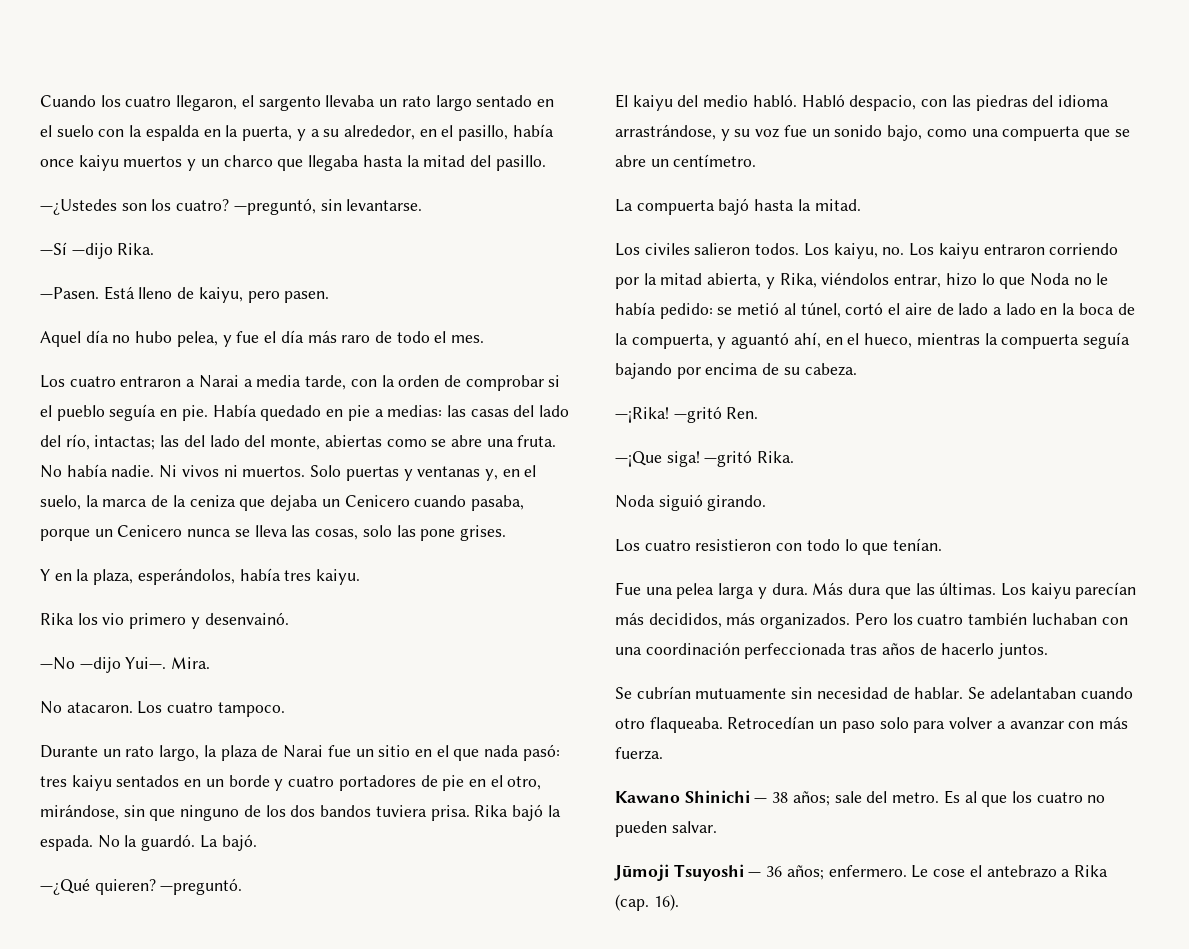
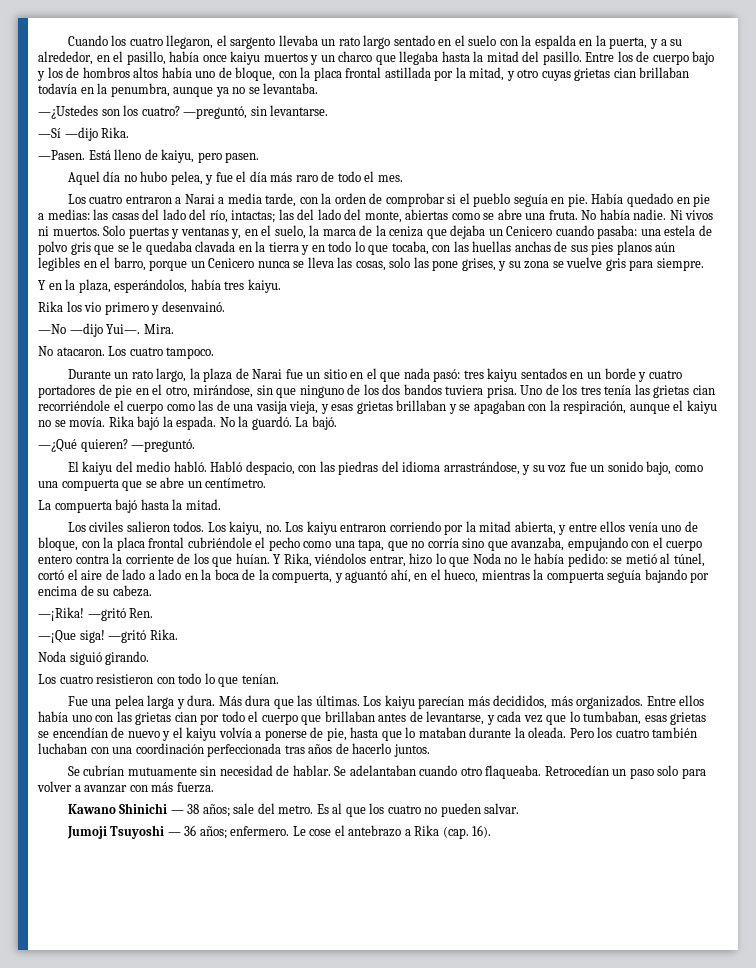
+ Entre los de cuerpo bajo y los de hombros altos había uno de bloque, con la placa frontal astillada por la mitad, y otro cuyas grietas cian brillaban todavía en la penumbra, aunque ya no se levantaba.
- Solo puertas y ventanas y, en el suelo, la marca de la ceniza que dejaba un Cenicero cuando pasaba, porque un Cenicero nunca se lleva las cosas, solo las pone grises.
+ Solo puertas y ventanas y, en el suelo, la marca de la ceniza que dejaba un Cenicero cuando pasaba: una estela de polvo gris que se le quedaba clavada en la tierra y en todo lo que tocaba, con las huellas anchas de sus pies planos aún legibles en el barro, porque un Cenicero nunca se lleva las cosas, solo las pone grises, y su zona se vuelve gris para siempre.
+ Uno de los tres tenía las grietas cian recorriéndole el cuerpo como las de una vasija vieja, y esas grietas brillaban y se apagaban con la respiración, aunque el kaiyu no se movía.
- Los kaiyu, no. Los kaiyu entraron corriendo por la mitad abierta, y Rika, viéndolos entrar, hizo lo que Noda no le había pedido: se metió al túnel, cortó el aire de lado a lado en la boca de la compuerta, y aguantó ahí, en el hueco, mientras la compuerta seguía bajando por encima de su cabeza.
+ Los kaiyu, no. Los kaiyu entraron corriendo por la mitad abierta, y entre ellos venía uno de bloque, con la placa frontal cubriéndole el pecho como una tapa, que no corría sino que avanzaba, empujando con el cuerpo entero contra la corriente de los que huían. Y Rika, viéndolos entrar, hizo lo que Noda no le había pedido: se metió al túnel, cortó el aire de lado a lado en la boca de la compuerta, y aguantó ahí, en el hueco, mientras la compuerta seguía bajando por encima de su cabeza.
+ Entre ellos había uno con las grietas cian por todo el cuerpo que brillaban antes de levantarse, y cada vez que lo tumbaban, esas grietas se encendían de nuevo y el kaiyu volvía a ponerse de pie, hasta que lo mataban durante la oleada.
- Jūmoji Tsuyoshi — 36 años; enfermero.
+ Jumoji Tsuyoshi — 36 años; enfermero.

